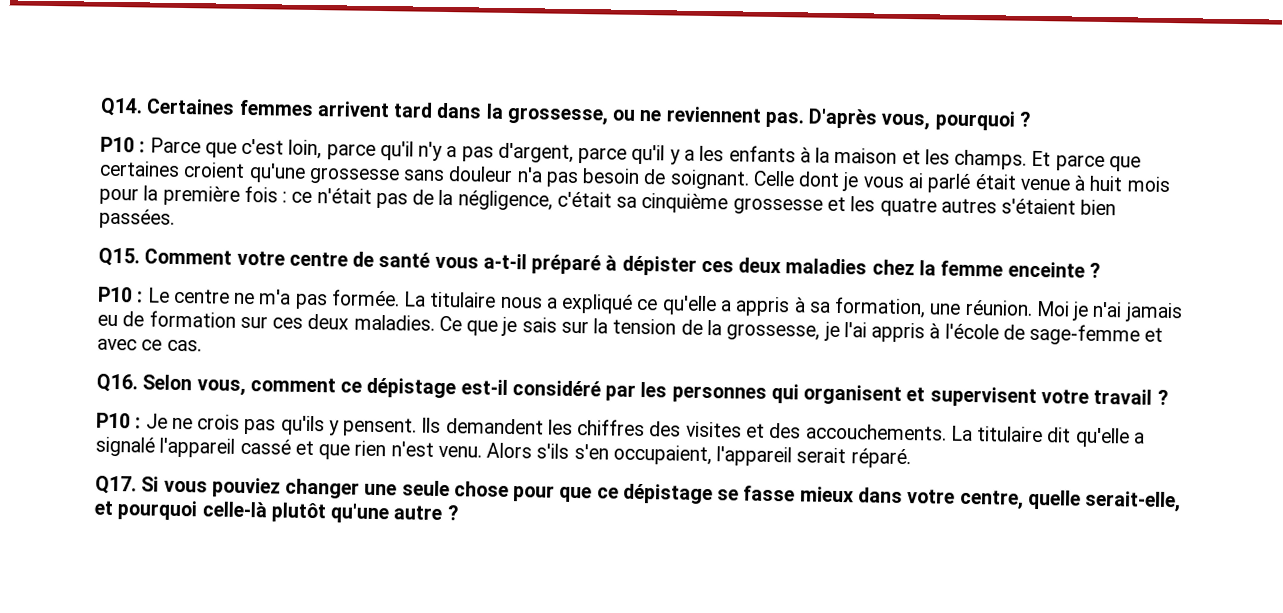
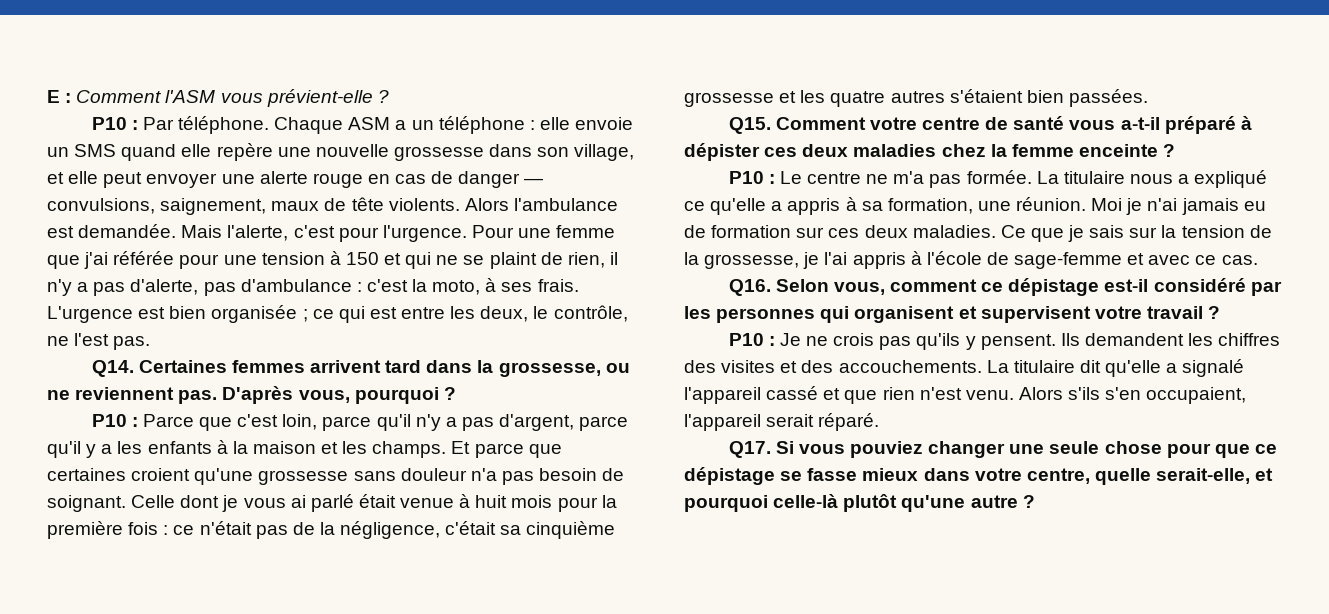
+ E : Comment l'ASM vous prévient-elle ?
+ P10 : Par téléphone. Chaque ASM a un téléphone : elle envoie un SMS quand elle repère une nouvelle grossesse dans son village, et elle peut envoyer une alerte rouge en cas de danger — convulsions, saignement, maux de tête violents. Alors l'ambulance est demandée. Mais l'alerte, c'est pour l'urgence. Pour une femme que j'ai référée pour une tension à 150 et qui ne se plaint de rien, il n'y a pas d'alerte, pas d'ambulance : c'est la moto, à ses frais. L'urgence est bien organisée ; ce qui est entre les deux, le contrôle, ne l'est pas.

